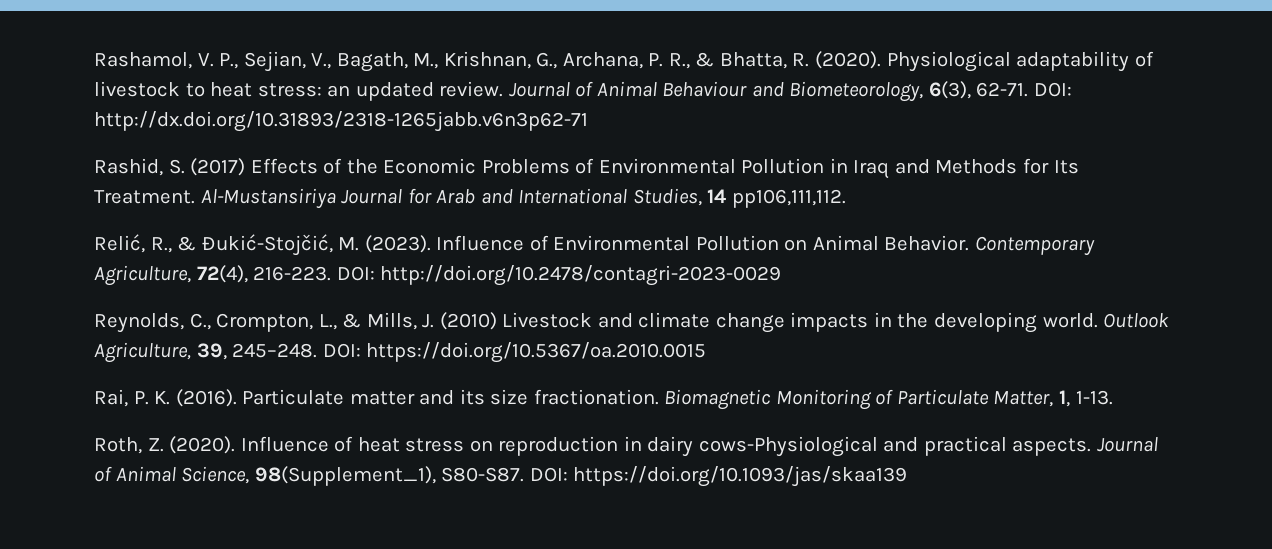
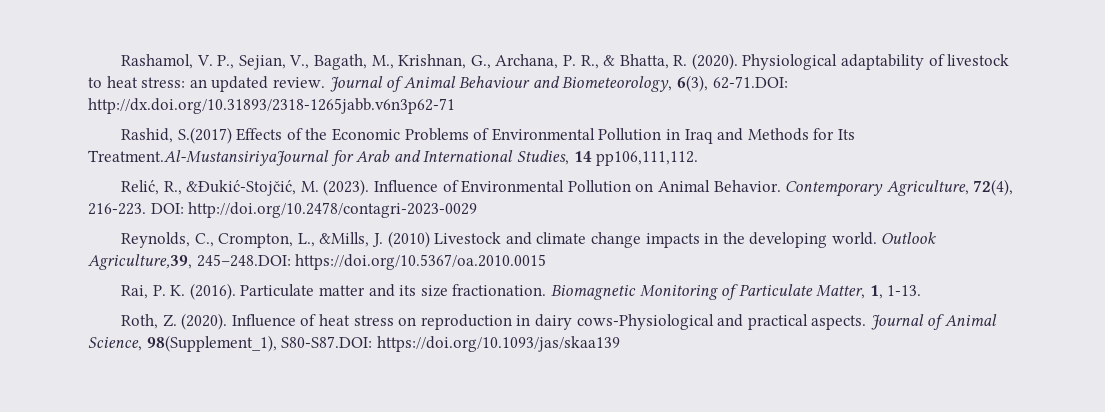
- Journal of Animal Behaviour and Biometeorology, 6(3), 62-71. DOI: http://dx.doi.org/10.31893/2318-1265jabb.v6n3p62-71
+ Journal of Animal Behaviour and Biometeorology, 6(3), 62-71.DOI: http://dx.doi.org/10.31893/2318-1265jabb.v6n3p62-71
- Rashid, S. (2017) Effects of the Economic Problems of Environmental Pollution in Iraq and Methods for Its Treatment. Al-Mustansiriya Journal for Arab and International Studies, 14 pp106,111,112.
+ Rashid, S.(2017) Effects of the Economic Problems of Environmental Pollution in Iraq and Methods for Its Treatment.Al-MustansiriyaJournal for Arab and International Studies, 14 pp106,111,112.
- Relić, R., & Đukić-Stojčić, M. (2023).
+ Relić, R., &Đukić-Stojčić, M. (2023).
- Reynolds, C., Crompton, L., & Mills, J. (2010) Livestock and climate change impacts in the developing world.
+ Reynolds, C., Crompton, L., &Mills, J. (2010) Livestock and climate change impacts in the developing world.
- Outlook Agriculture, 39, 245–248. DOI: https://doi.org/10.5367/oa.2010.0015
+ Outlook Agriculture,39, 245–248.DOI: https://doi.org/10.5367/oa.2010.0015
- Journal of Animal Science, 98(Supplement_1), S80-S87. DOI: https://doi.org/10.1093/jas/skaa139
+ Journal of Animal Science, 98(Supplement_1), S80-S87.DOI: https://doi.org/10.1093/jas/skaa139

